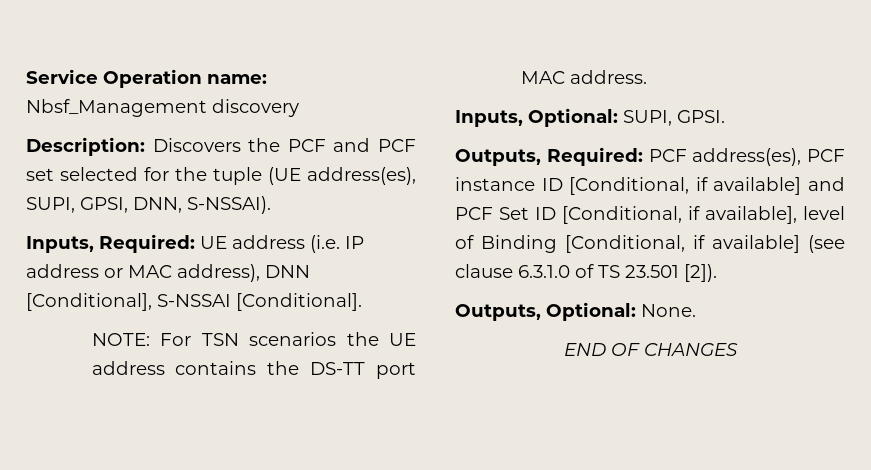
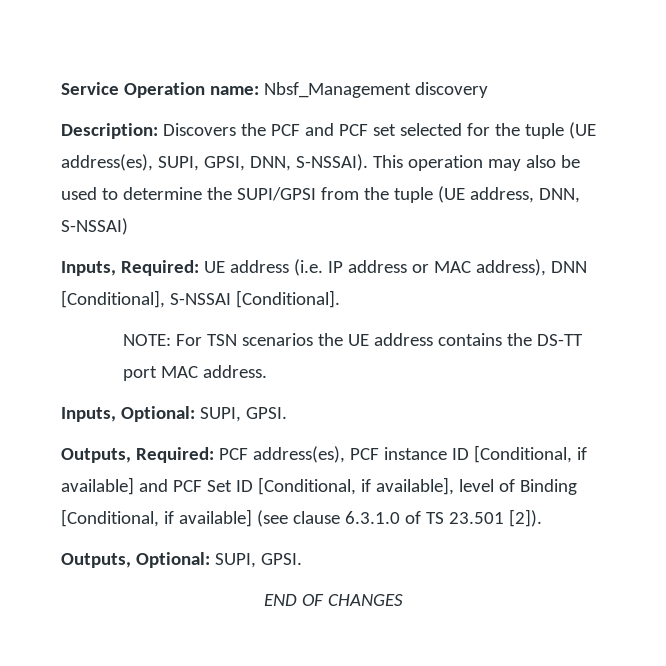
+ This operation may also be used to determine the SUPI/GPSI from the tuple (UE address, DNN, S-NSSAI)
- Outputs, Optional: None.
+ Outputs, Optional: SUPI, GPSI.

